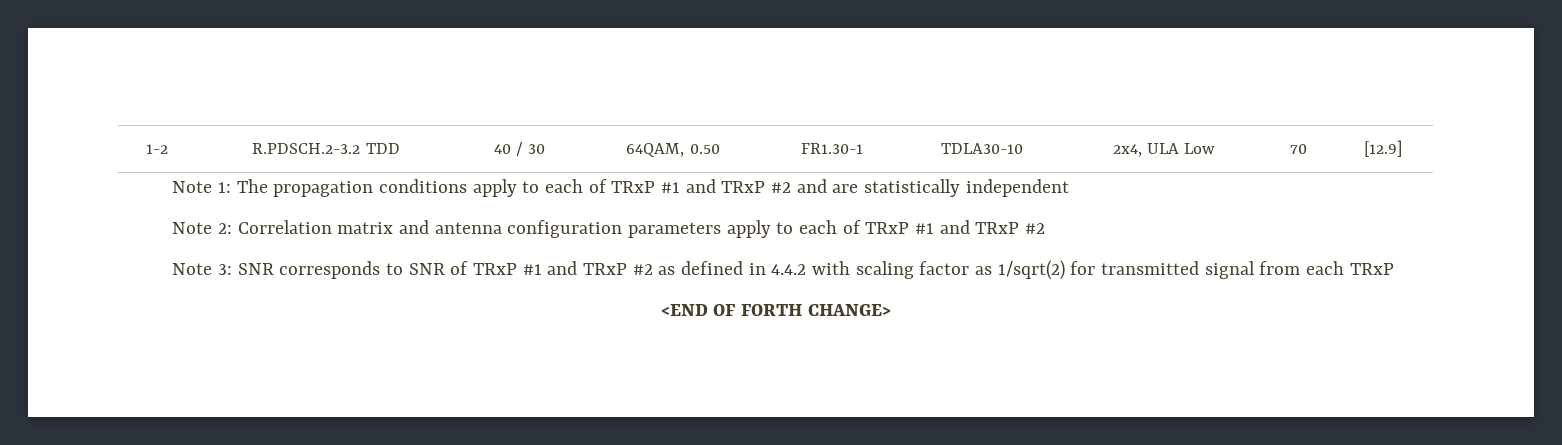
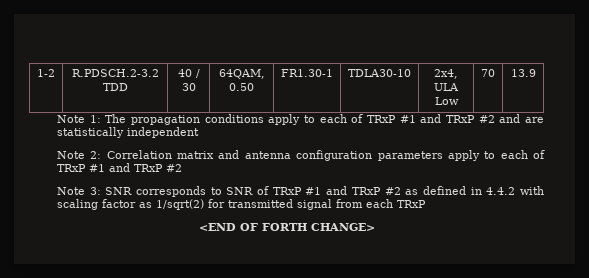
- 1-2 | R.PDSCH.2-3.2 TDD | 40 / 30 | 64QAM, 0.50 | FR1.30-1 | TDLA30-10 | 2x4, ULA Low | 70 | [12.9]
+ 1-2 | R.PDSCH.2-3.2 TDD | 40 / 30 | 64QAM, 0.50 | FR1.30-1 | TDLA30-10 | 2x4, ULA Low | 70 | 13.9

